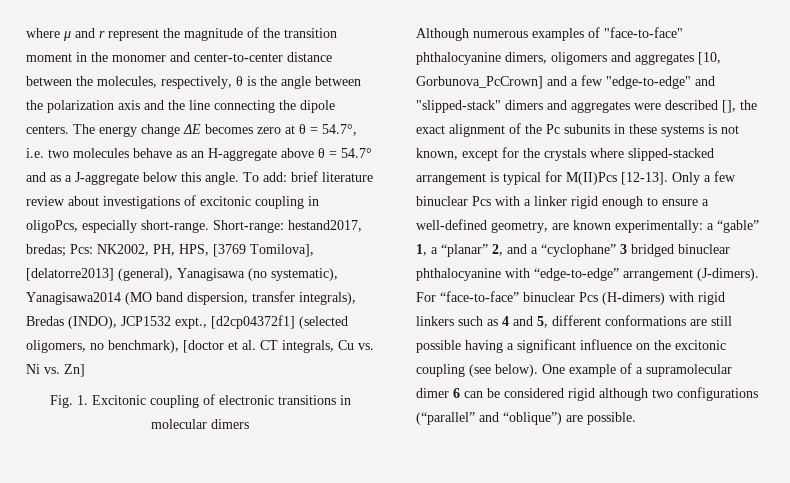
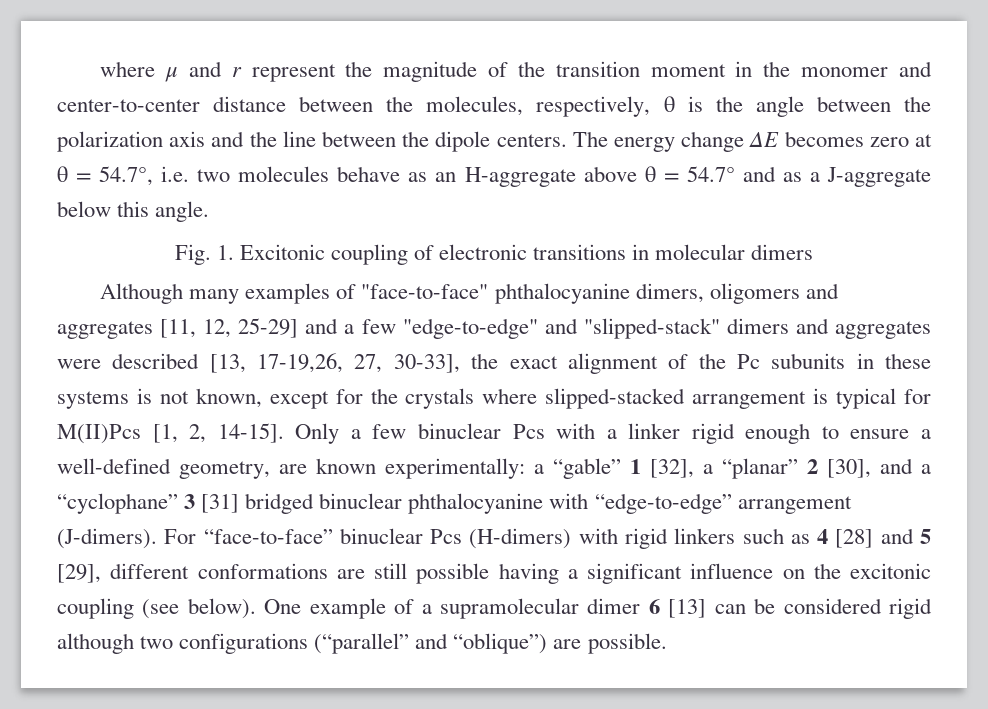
- where μ and r represent the magnitude of the transition moment in the monomer and center-to-center distance between the molecules, respectively, θ is the angle between the polarization axis and the line connecting the dipole centers.
+ where μ and r represent the magnitude of the transition moment in the monomer and center-to-center distance between the molecules, respectively, θ is the angle between the polarization axis and the line between the dipole centers.
- To add: brief literature review about investigations of excitonic coupling in oligoPcs, especially short-range. Short-range: hestand2017, bredas; Pcs: NK2002, PH, HPS, [3769 Tomilova], [delatorre2013] (general), Yanagisawa (no systematic), Yanagisawa2014 (MO band dispersion, transfer integrals), Bredas (INDO), JCP1532 expt., [d2cp04372f1] (selected oligomers, no benchmark), [doctor et al. CT integrals, Cu vs. Ni vs. Zn]
- Although numerous examples of "face-to-face" phthalocyanine dimers, oligomers and aggregates [10, Gorbunova_PcCrown] and a few "edge-to-edge" and "slipped-stack" dimers and aggregates were described [], the exact alignment of the Pc subunits in these systems is not known, except for the crystals where slipped-stacked arrangement is typical for M(II)Pcs [12-13].
+ Although many examples of "face-to-face" phthalocyanine dimers, oligomers and aggregates [11, 12, 25-29] and a few "edge-to-edge" and "slipped-stack" dimers and aggregates were described [13, 17-19,26, 27, 30-33], the exact alignment of the Pc subunits in these systems is not known, except for the crystals where slipped-stacked arrangement is typical for M(II)Pcs [1, 2, 14-15].
- Only a few binuclear Pcs with a linker rigid enough to ensure a well-defined geometry, are known experimentally: a “gable” 1, a “planar” 2, and a “cyclophane” 3 bridged binuclear phthalocyanine with “edge-to-edge” arrangement (J-dimers).
+ Only a few binuclear Pcs with a linker rigid enough to ensure a well-defined geometry, are known experimentally: a “gable” 1 [32], a “planar” 2 [30], and a “cyclophane” 3 [31] bridged binuclear phthalocyanine with “edge-to-edge” arrangement (J-dimers).
- For “face-to-face” binuclear Pcs (H-dimers) with rigid linkers such as 4 and 5, different conformations are still possible having a significant influence on the excitonic coupling (see below).
+ For “face-to-face” binuclear Pcs (H-dimers) with rigid linkers such as 4 [28] and 5 [29], different conformations are still possible having a significant influence on the excitonic coupling (see below).
- One example of a supramolecular dimer 6 can be considered rigid although two configurations (“parallel” and “oblique”) are possible.
+ One example of a supramolecular dimer 6 [13] can be considered rigid although two configurations (“parallel” and “oblique”) are possible.

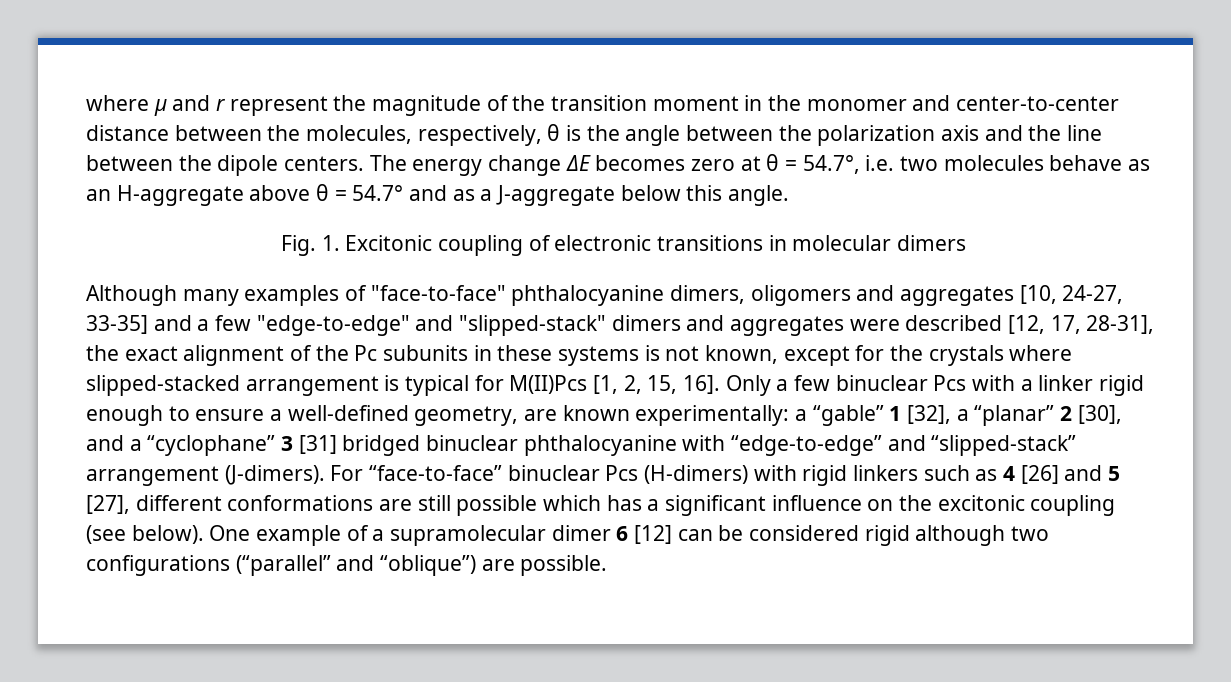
- Although many examples of "face-to-face" phthalocyanine dimers, oligomers and aggregates [11, 12, 25-29] and a few "edge-to-edge" and "slipped-stack" dimers and aggregates were described [13, 17-19,26, 27, 30-33], the exact alignment of the Pc subunits in these systems is not known, except for the crystals where slipped-stacked arrangement is typical for M(II)Pcs [1, 2, 14-15].
+ Although many examples of "face-to-face" phthalocyanine dimers, oligomers and aggregates [10, 24-27, 33-35] and a few "edge-to-edge" and "slipped-stack" dimers and aggregates were described [12, 17, 28-31], the exact alignment of the Pc subunits in these systems is not known, except for the crystals where slipped-stacked arrangement is typical for M(II)Pcs [1, 2, 15, 16].
- Only a few binuclear Pcs with a linker rigid enough to ensure a well-defined geometry, are known experimentally: a “gable” 1 [32], a “planar” 2 [30], and a “cyclophane” 3 [31] bridged binuclear phthalocyanine with “edge-to-edge” arrangement (J-dimers).
+ Only a few binuclear Pcs with a linker rigid enough to ensure a well-defined geometry, are known experimentally: a “gable” 1 [32], a “planar” 2 [30], and a “cyclophane” 3 [31] bridged binuclear phthalocyanine with “edge-to-edge” and “slipped-stack” arrangement (J-dimers).
- For “face-to-face” binuclear Pcs (H-dimers) with rigid linkers such as 4 [28] and 5 [29], different conformations are still possible having a significant influence on the excitonic coupling (see below).
+ For “face-to-face” binuclear Pcs (H-dimers) with rigid linkers such as 4 [26] and 5 [27], different conformations are still possible which has a significant influence on the excitonic coupling (see below).
- One example of a supramolecular dimer 6 [13] can be considered rigid although two configurations (“parallel” and “oblique”) are possible.
+ One example of a supramolecular dimer 6 [12] can be considered rigid although two configurations (“parallel” and “oblique”) are possible.

